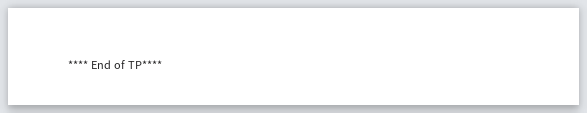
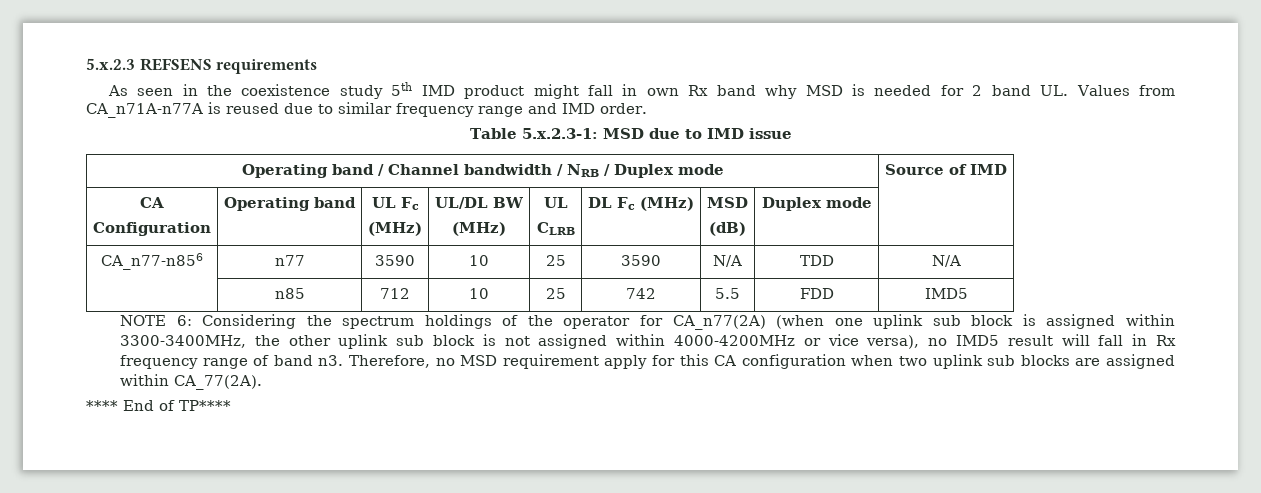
+ 5.x.2.3 REFSENS requirements
+ As seen in the coexistence study 5th IMD product might fall in own Rx band why MSD is needed for 2 band UL. Values from CA_n71A-n77A is reused due to similar frequency range and IMD order.
+ Table 5.x.2.3-1: MSD due to IMD issue
+ Operating band / Channel bandwidth / NRB / Duplex mode | Source of IMD
+ CA
+ Configuration | Operating band | UL Fc
+ (MHz) | UL/DL BW
+ (MHz) | UL
+ CLRB | DL Fc (MHz) | MSD
+ (dB) | Duplex mode |
+ CA_n77-n856 | n77 | 3590 | 10 | 25 | 3590 | N/A | TDD | N/A
+ | n85 | 712 | 10 | 25 | 742 | 5.5 | FDD | IMD5
+ NOTE 6: Considering the spectrum holdings of the operator for CA_n77(2A) (when one uplink sub block is assigned within 3300-3400MHz, the other uplink sub block is not assigned within 4000-4200MHz or vice versa), no IMD5 result will fall in Rx frequency range of band n3. Therefore, no MSD requirement apply for this CA configuration when two uplink sub blocks are assigned within CA_77(2A).

